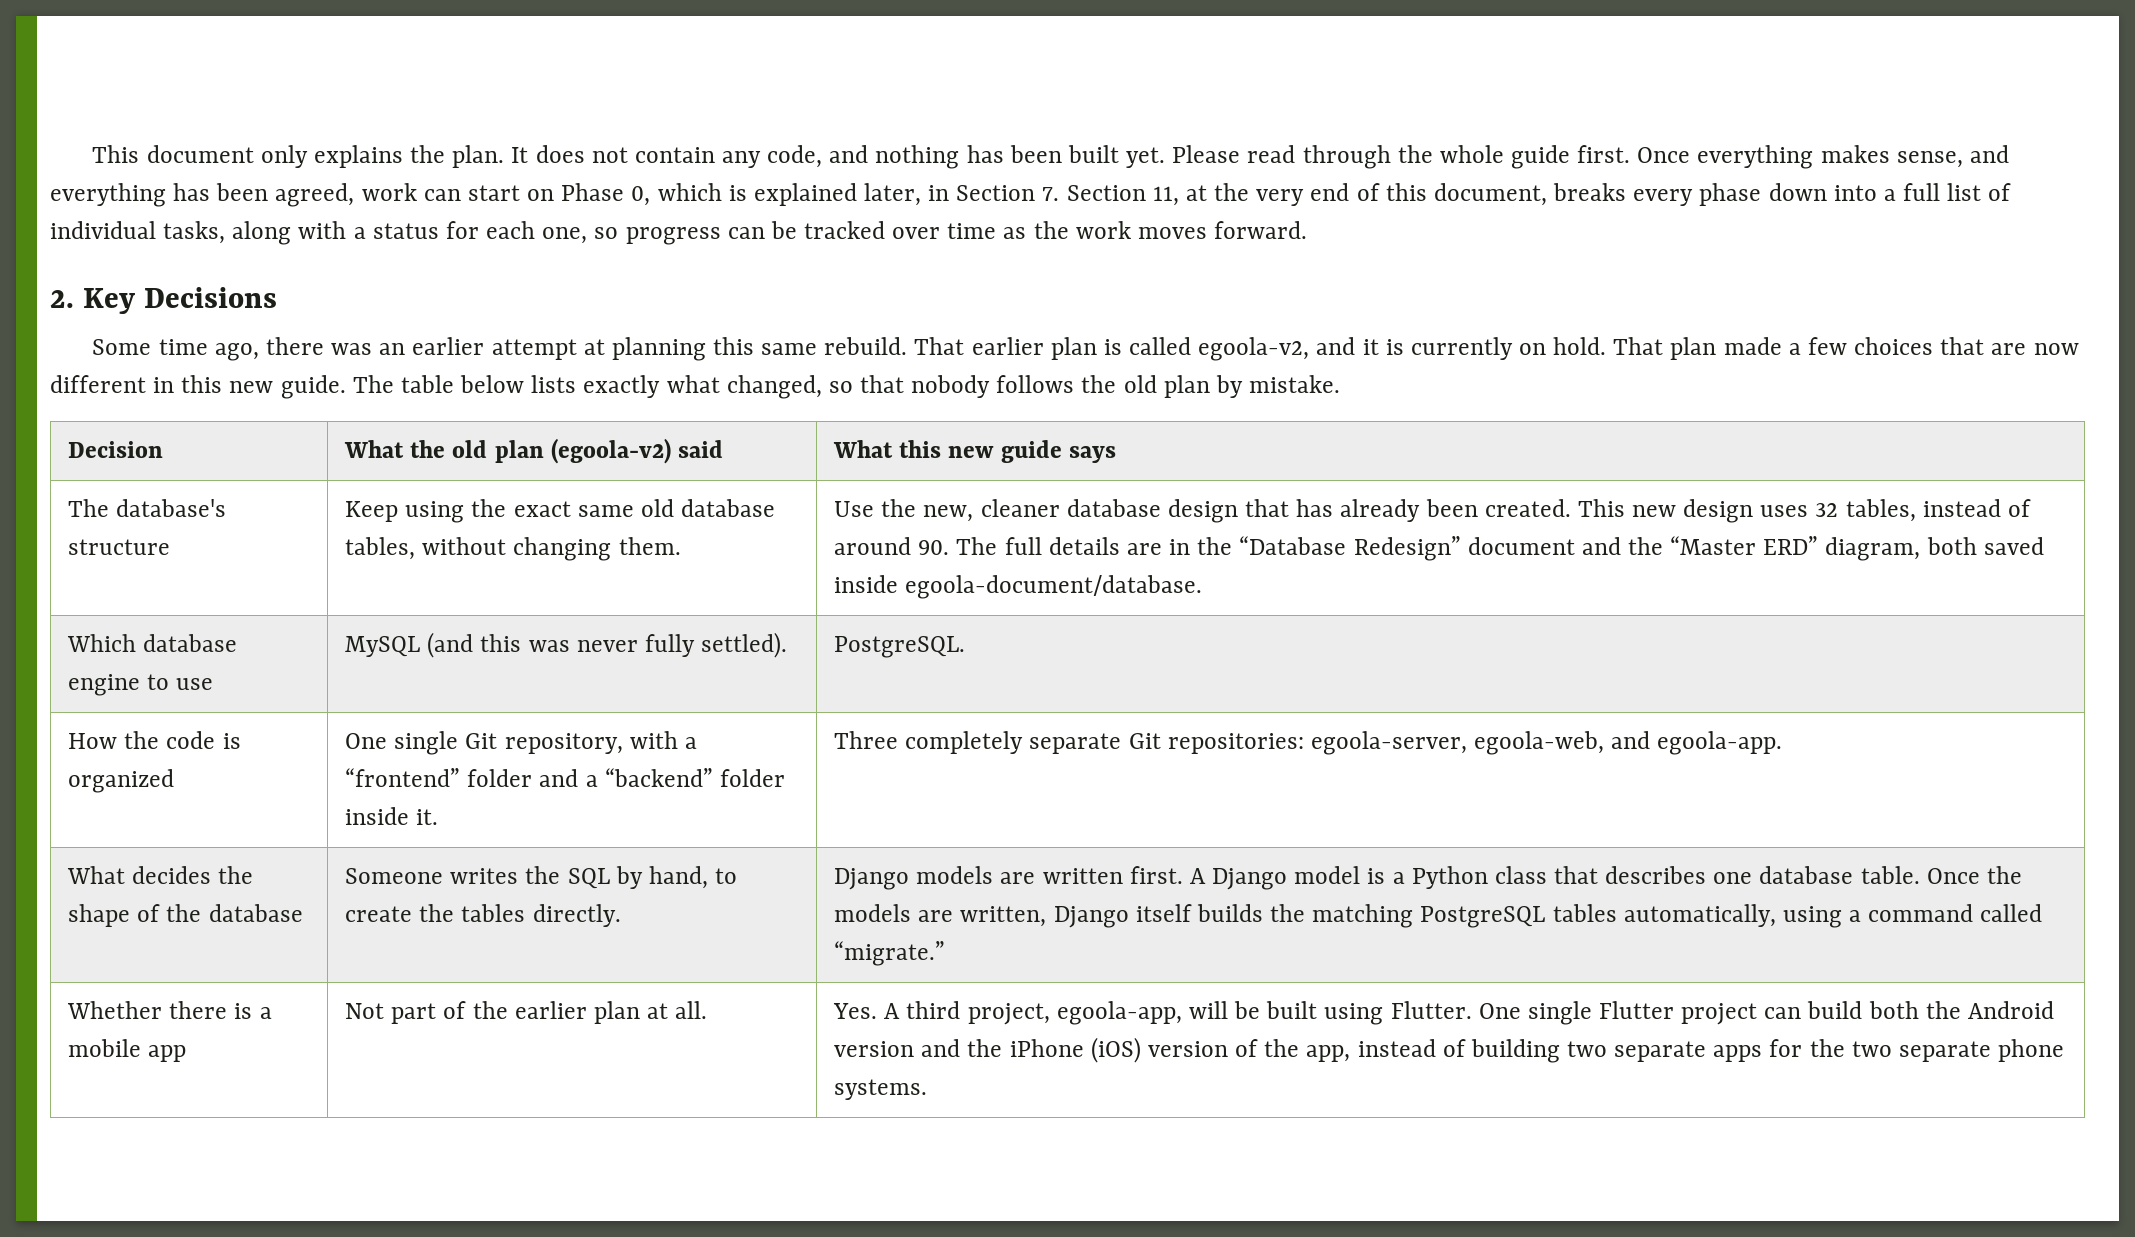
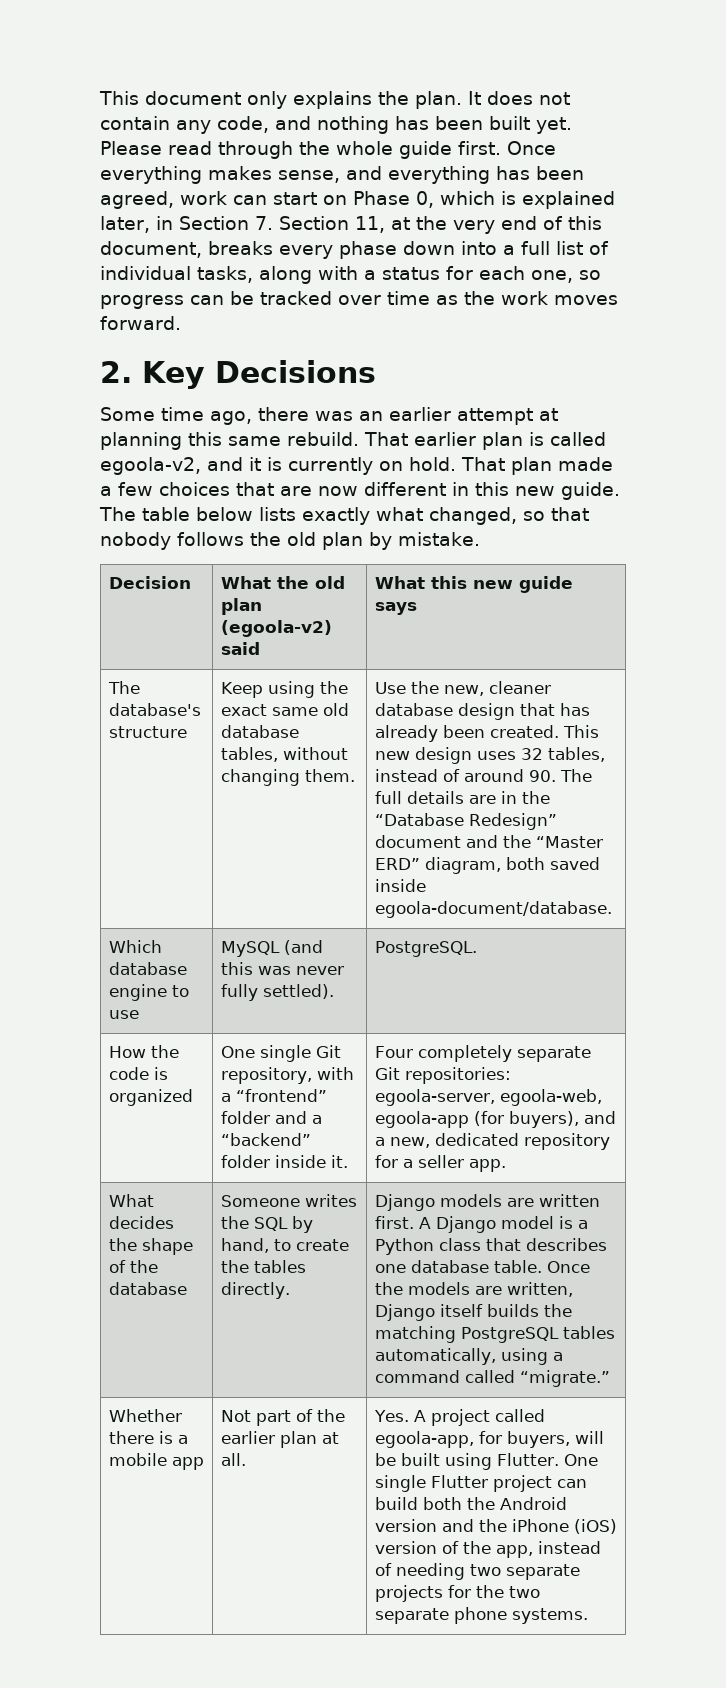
- How the code is organized | One single Git repository, with a “frontend” folder and a “backend” folder inside it. | Three completely separate Git repositories: egoola-server, egoola-web, and egoola-app.
+ How the code is organized | One single Git repository, with a “frontend” folder and a “backend” folder inside it. | Four completely separate Git repositories: egoola-server, egoola-web, egoola-app (for buyers), and a new, dedicated repository for a seller app.
- Yes. A third project, egoola-app, will be built using Flutter.
+ Yes. A project called egoola-app, for buyers, will be built using Flutter.
- One single Flutter project can build both the Android version and the iPhone (iOS) version of the app, instead of building two separate apps for the two separate phone systems.
+ One single Flutter project can build both the Android version and the iPhone (iOS) version of the app, instead of needing two separate projects for the two separate phone systems.

